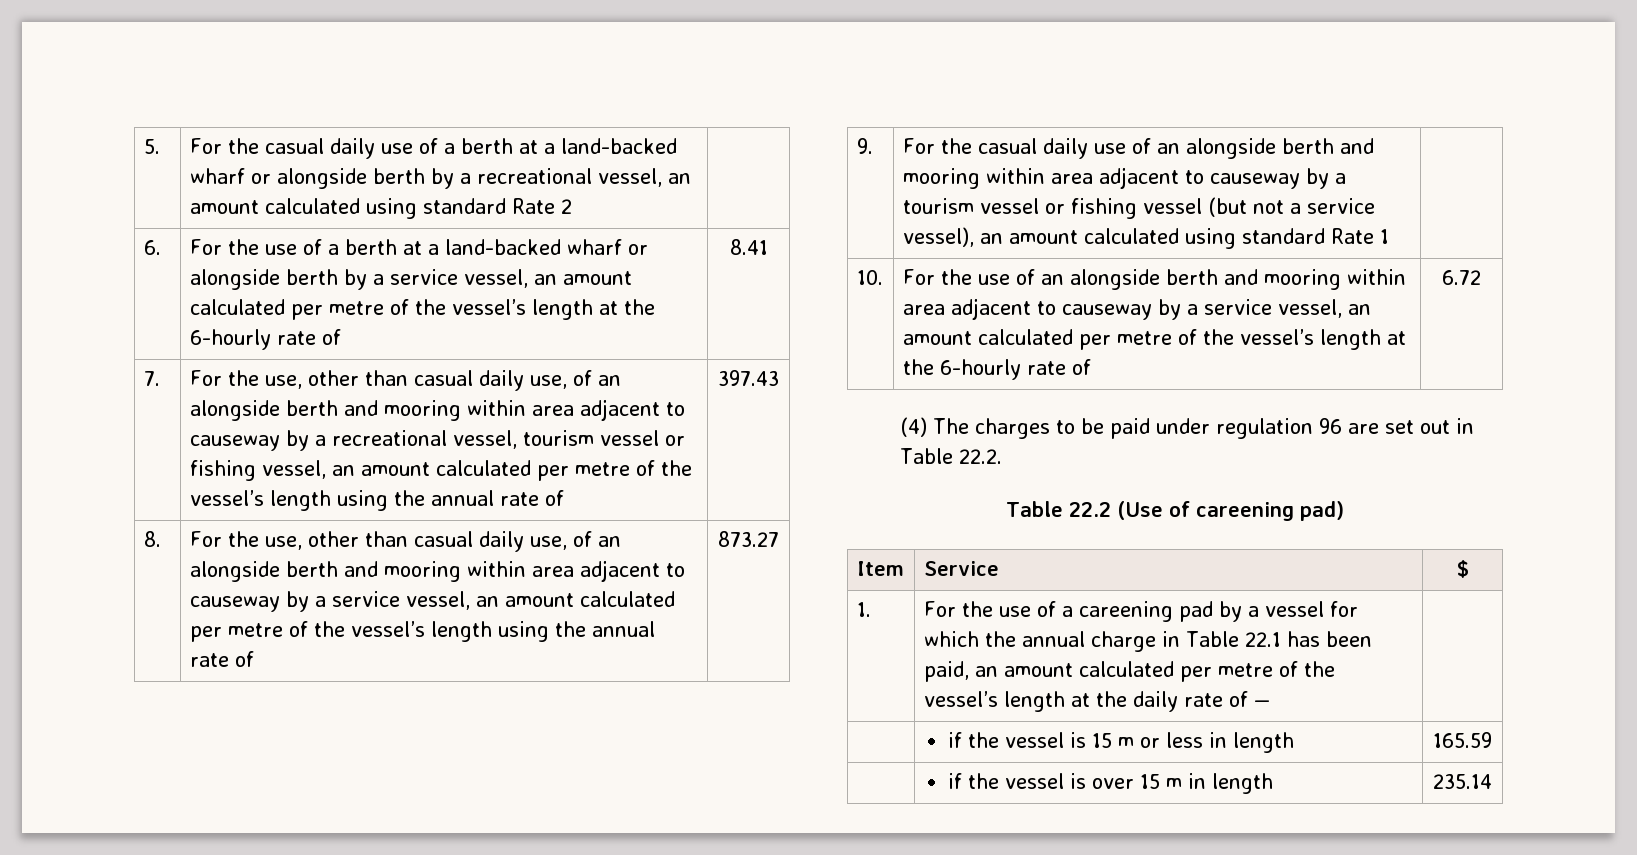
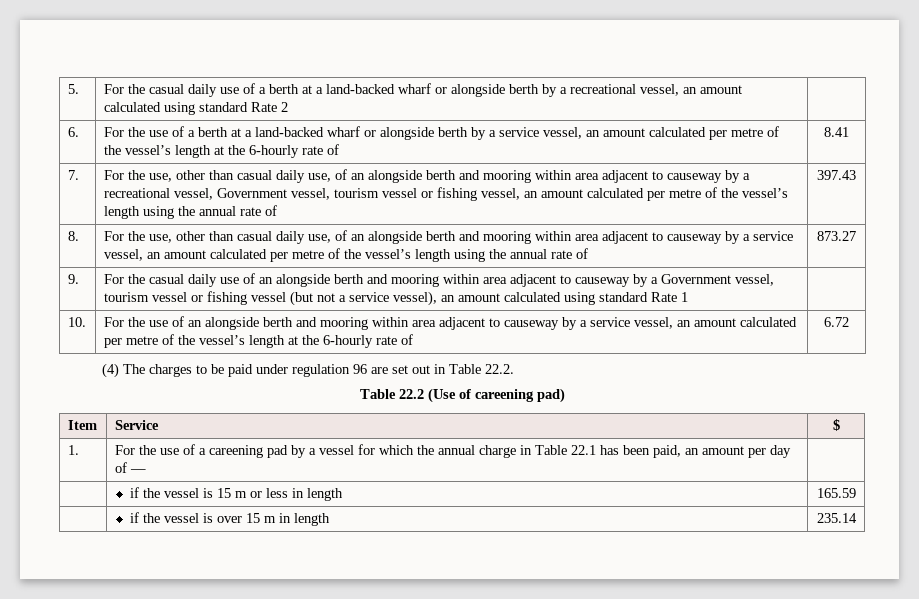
- For the use, other than casual daily use, of an alongside berth and mooring within area adjacent to causeway by a recreational vessel, tourism vessel or fishing vessel, an amount calculated per metre of the vessel’s length using the annual rate of
+ For the use, other than casual daily use, of an alongside berth and mooring within area adjacent to causeway by a recreational vessel, Government vessel, tourism vessel or fishing vessel, an amount calculated per metre of the vessel’s length using the annual rate of
- 9. | For the casual daily use of an alongside berth and mooring within area adjacent to causeway by a tourism vessel or fishing vessel (but not a service vessel), an amount calculated using standard Rate 1 |
+ 9. | For the casual daily use of an alongside berth and mooring within area adjacent to causeway by a Government vessel, tourism vessel or fishing vessel (but not a service vessel), an amount calculated using standard Rate 1 |
- 1. | For the use of a careening pad by a vessel for which the annual charge in Table 22.1 has been paid, an amount calculated per metre of the vessel’s length at the daily rate of — |
+ 1. | For the use of a careening pad by a vessel for which the annual charge in Table 22.1 has been paid, an amount per day of — |

